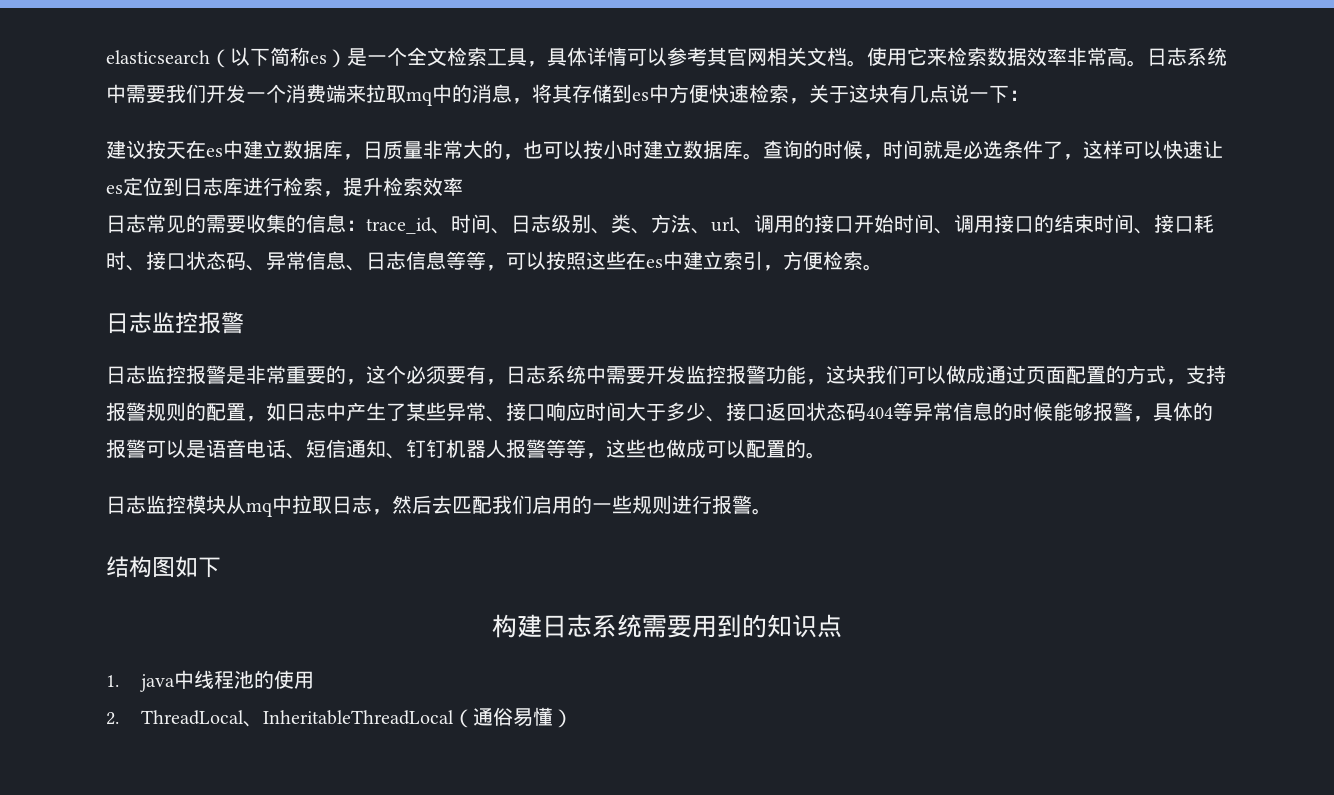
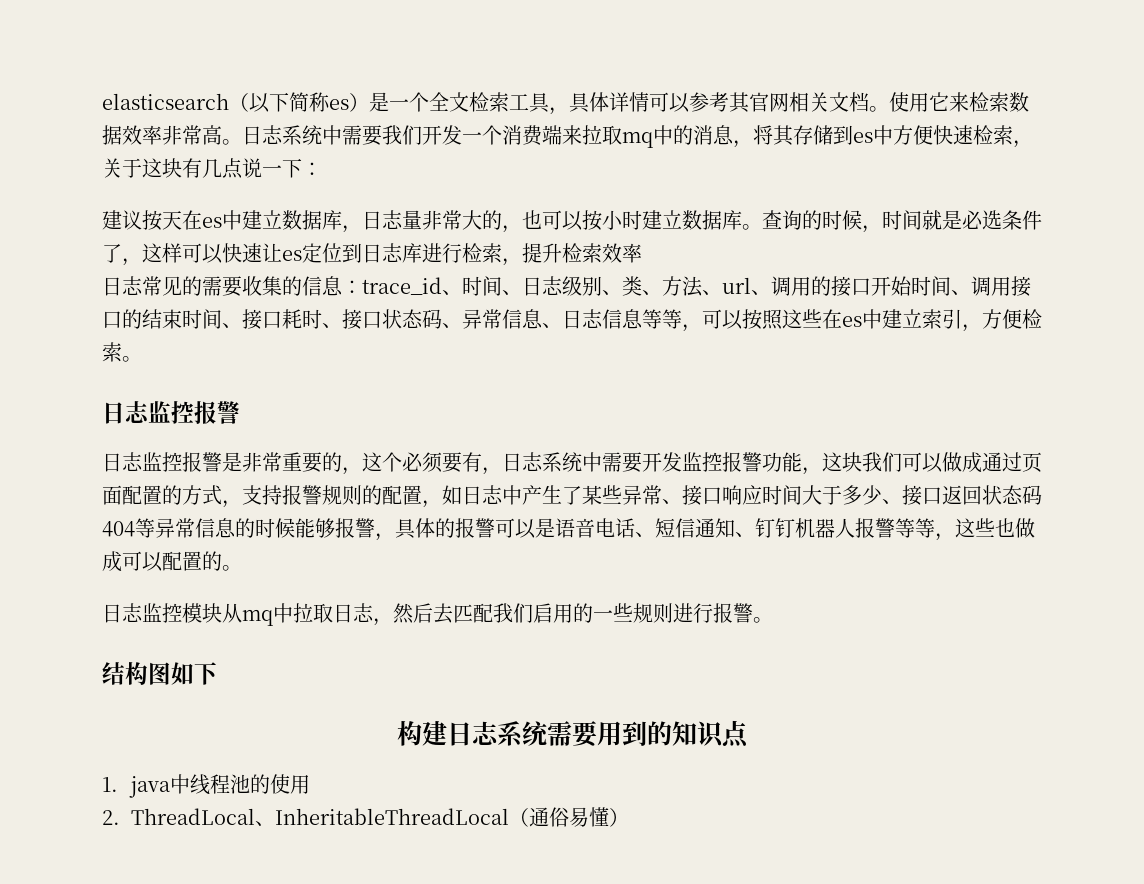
- 建议按天在es中建立数据库，日质量非常大的，也可以按小时建立数据库。
+ 建议按天在es中建立数据库，日志量非常大的，也可以按小时建立数据库。

